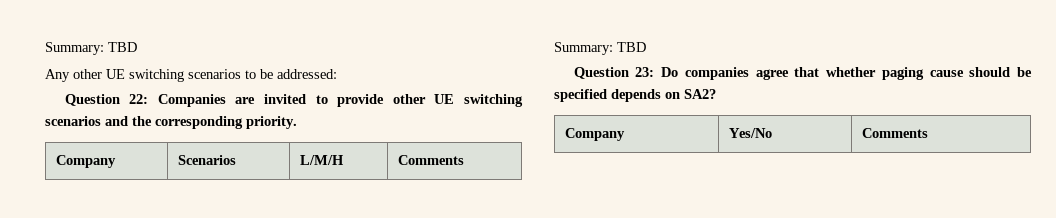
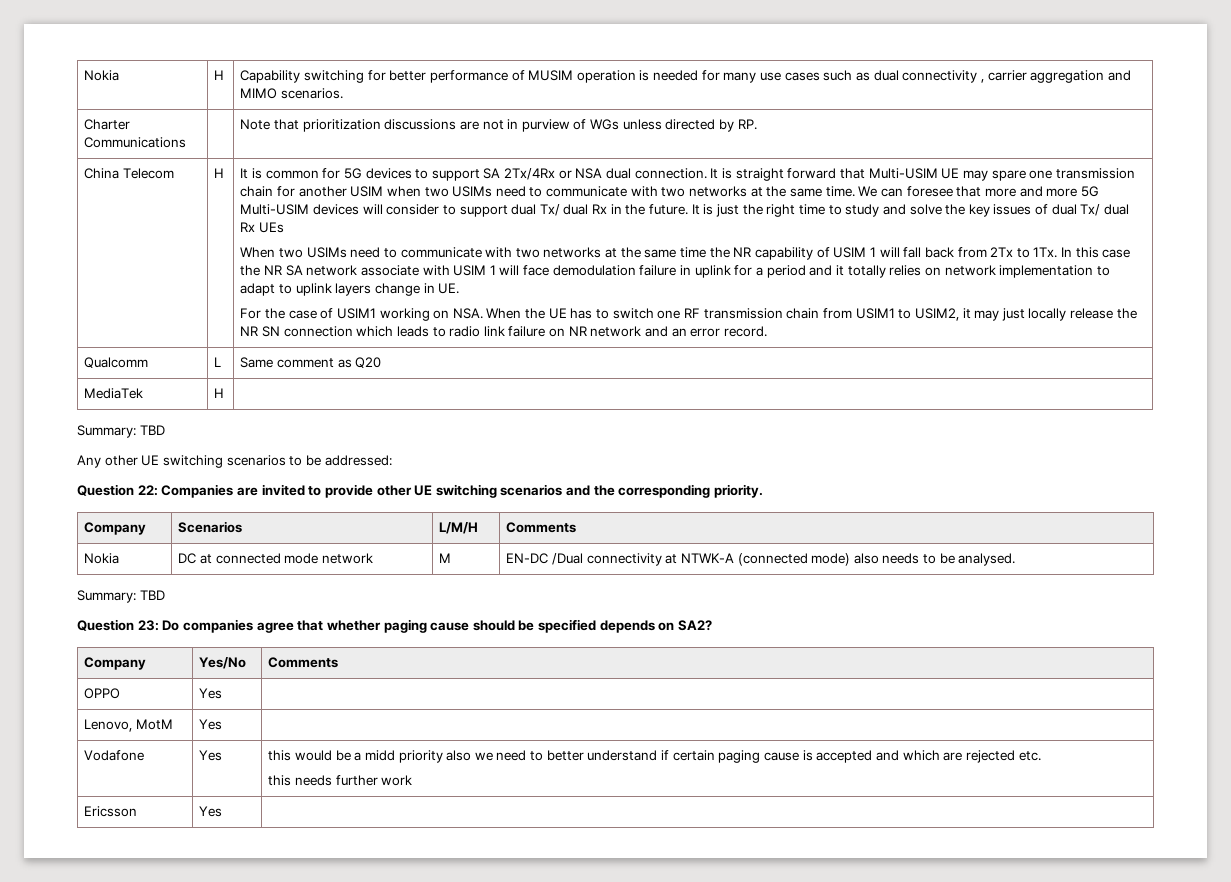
+ Nokia | H | Capability switching for better performance of MUSIM operation is needed for many use cases such as dual connectivity , carrier aggregation and MIMO scenarios.
+ Charter Communications | | Note that prioritization discussions are not in purview of WGs unless directed by RP.
+ China Telecom | H | It is common for 5G devices to support SA 2Tx/4Rx or NSA dual connection. It is straight forward that Multi-USIM UE may spare one transmission chain for another USIM when two USIMs need to communicate with two networks at the same time. We can foresee that more and more 5G Multi-USIM devices will consider to support dual Tx/ dual Rx in the future. It is just the right time to study and solve the key issues of dual Tx/ dual Rx UEs
+ When two USIMs need to communicate with two networks at the same time the NR capability of USIM 1 will fall back from 2Tx to 1Tx. In this case the NR SA network associate with USIM 1 will face demodulation failure in uplink for a period and it totally relies on network implementation to adapt to uplink layers change in UE.
+ For the case of USIM1 working on NSA. When the UE has to switch one RF transmission chain from USIM1 to USIM2, it may just locally release the NR SN connection which leads to radio link failure on NR network and an error record.
+ Qualcomm | L | Same comment as Q20
+ MediaTek | H |
+ Nokia | DC at connected mode network | M | EN-DC /Dual connectivity at NTWK-A (connected mode) also needs to be analysed.
+ OPPO | Yes |
+ Lenovo, MotM | Yes |
+ Vodafone | Yes | this would be a midd priority also we need to better understand if certain paging cause is accepted and which are rejected etc.
+ this needs further work
+ Ericsson | Yes |

